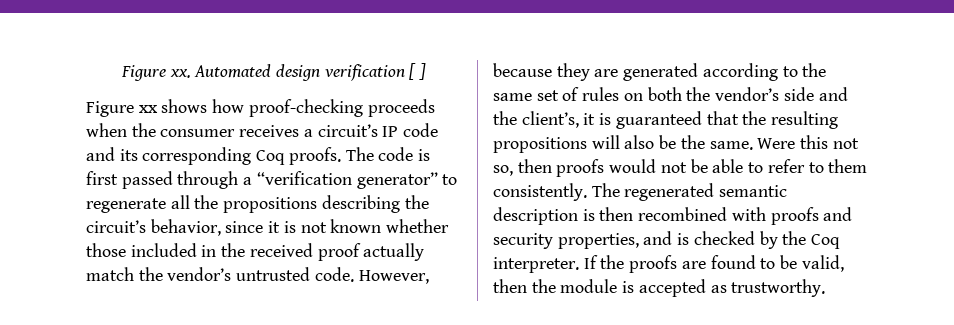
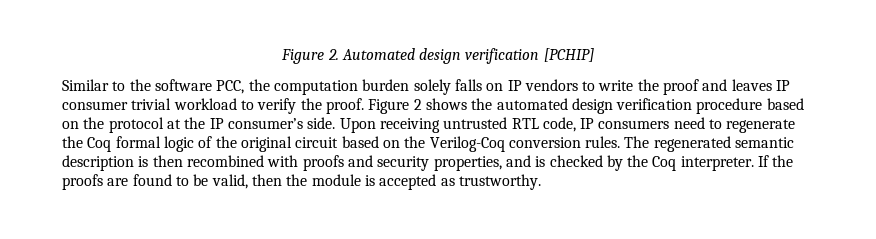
- Figure xx. Automated design verification [ ]
- Figure xx shows how proof-checking proceeds when the consumer receives a circuit’s IP code and its corresponding Coq proofs. The code is first passed through a “verification generator” to regenerate all the propositions describing the circuit’s behavior, since it is not known whether those included in the received proof actually match the vendor’s untrusted code. However, because they are generated according to the same set of rules on both the vendor’s side and the client’s, it is guaranteed that the resulting propositions will also be the same. Were this not so, then proofs would not be able to refer to them consistently.
+ Figure 2. Automated design verification [PCHIP]
+ Similar to the software PCC, the computation burden solely falls on IP vendors to write the proof and leaves IP consumer trivial workload to verify the proof. Figure 2 shows the automated design verification procedure based on the protocol at the IP consumer’s side. Upon receiving untrusted RTL code, IP consumers need to regenerate the Coq formal logic of the original circuit based on the Verilog-Coq conversion rules.

